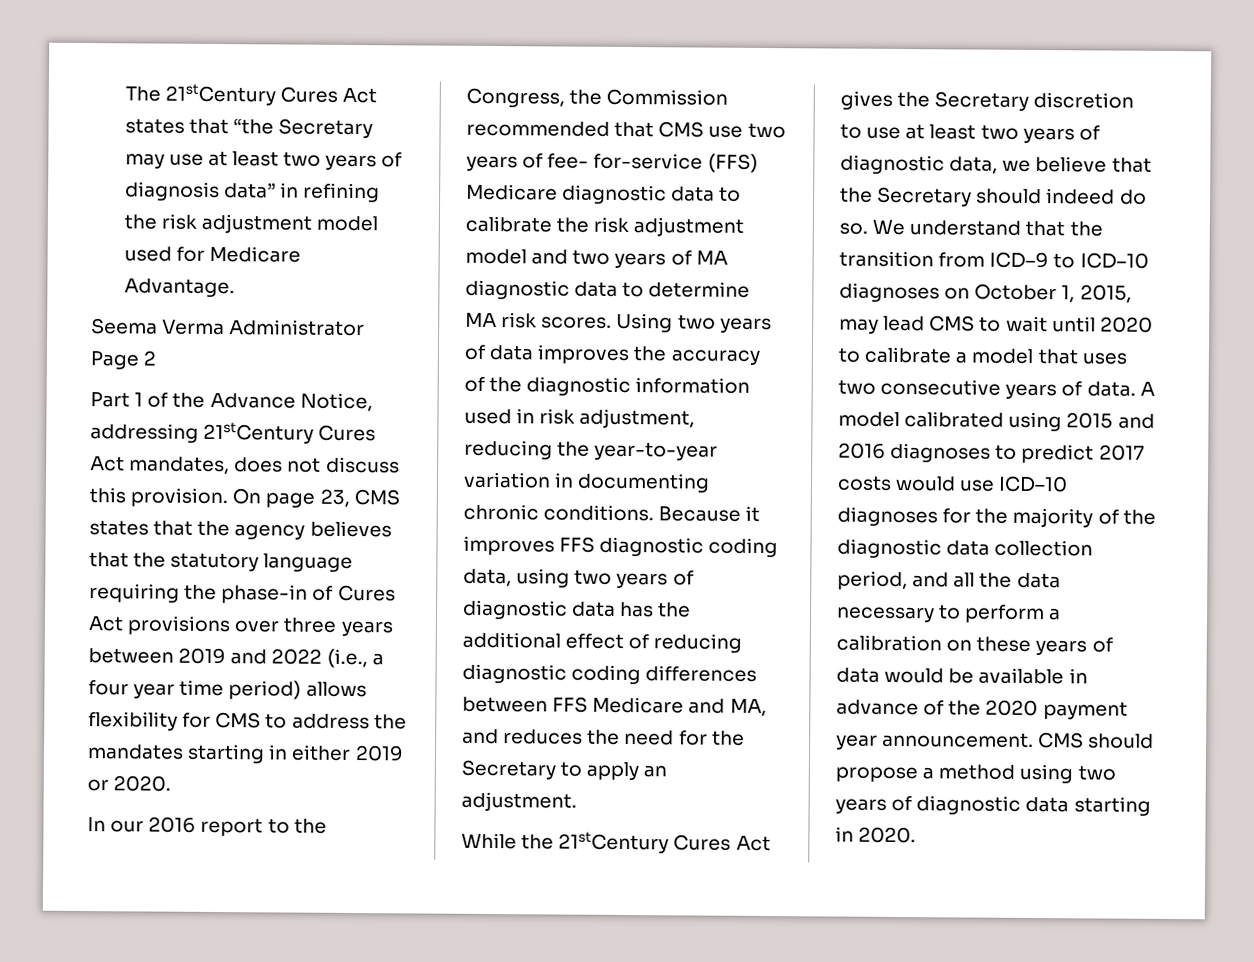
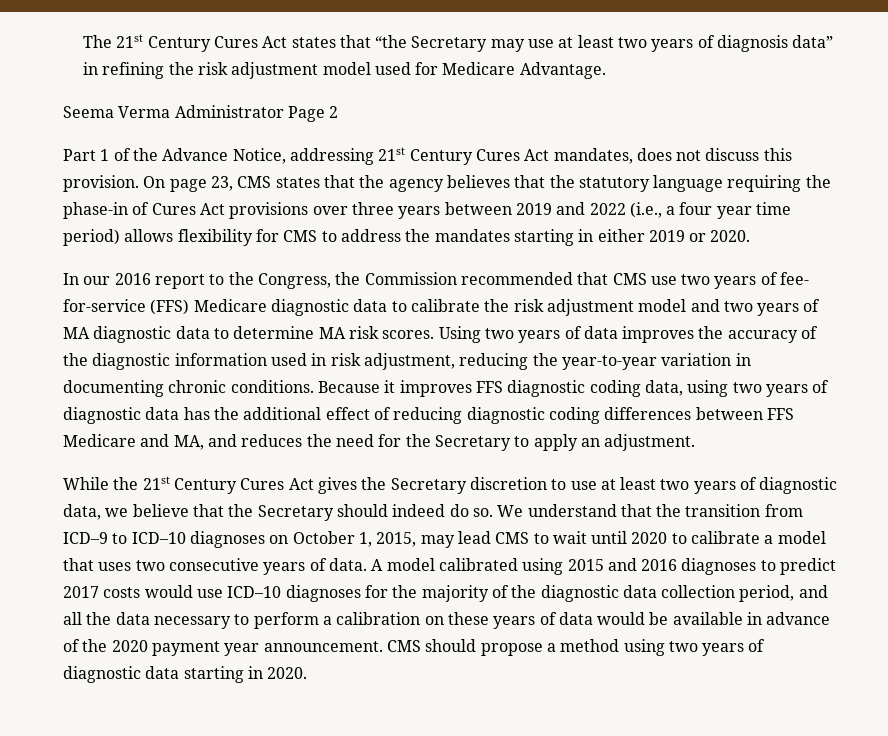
- The 21stCentury Cures Act states that “the Secretary may use at least two years of diagnosis data” in refining the risk adjustment model used for Medicare Advantage.
+ The 21st Century Cures Act states that “the Secretary may use at least two years of diagnosis data” in refining the risk adjustment model used for Medicare Advantage.
- Part 1 of the Advance Notice, addressing 21stCentury Cures Act mandates, does not discuss this provision.
+ Part 1 of the Advance Notice, addressing 21st Century Cures Act mandates, does not discuss this provision.
- While the 21stCentury Cures Act gives the Secretary discretion to use at least two years of diagnostic data, we believe that the Secretary should indeed do so.
+ While the 21st Century Cures Act gives the Secretary discretion to use at least two years of diagnostic data, we believe that the Secretary should indeed do so.

